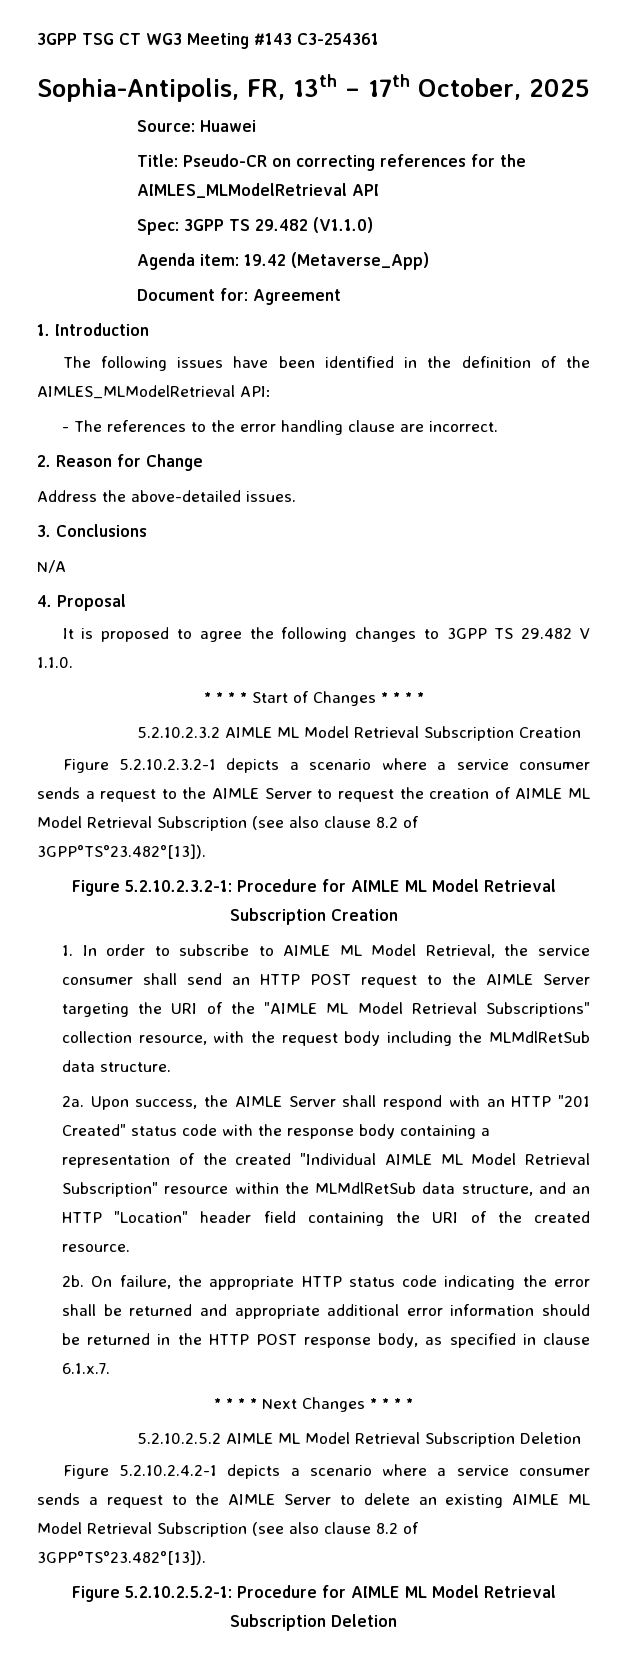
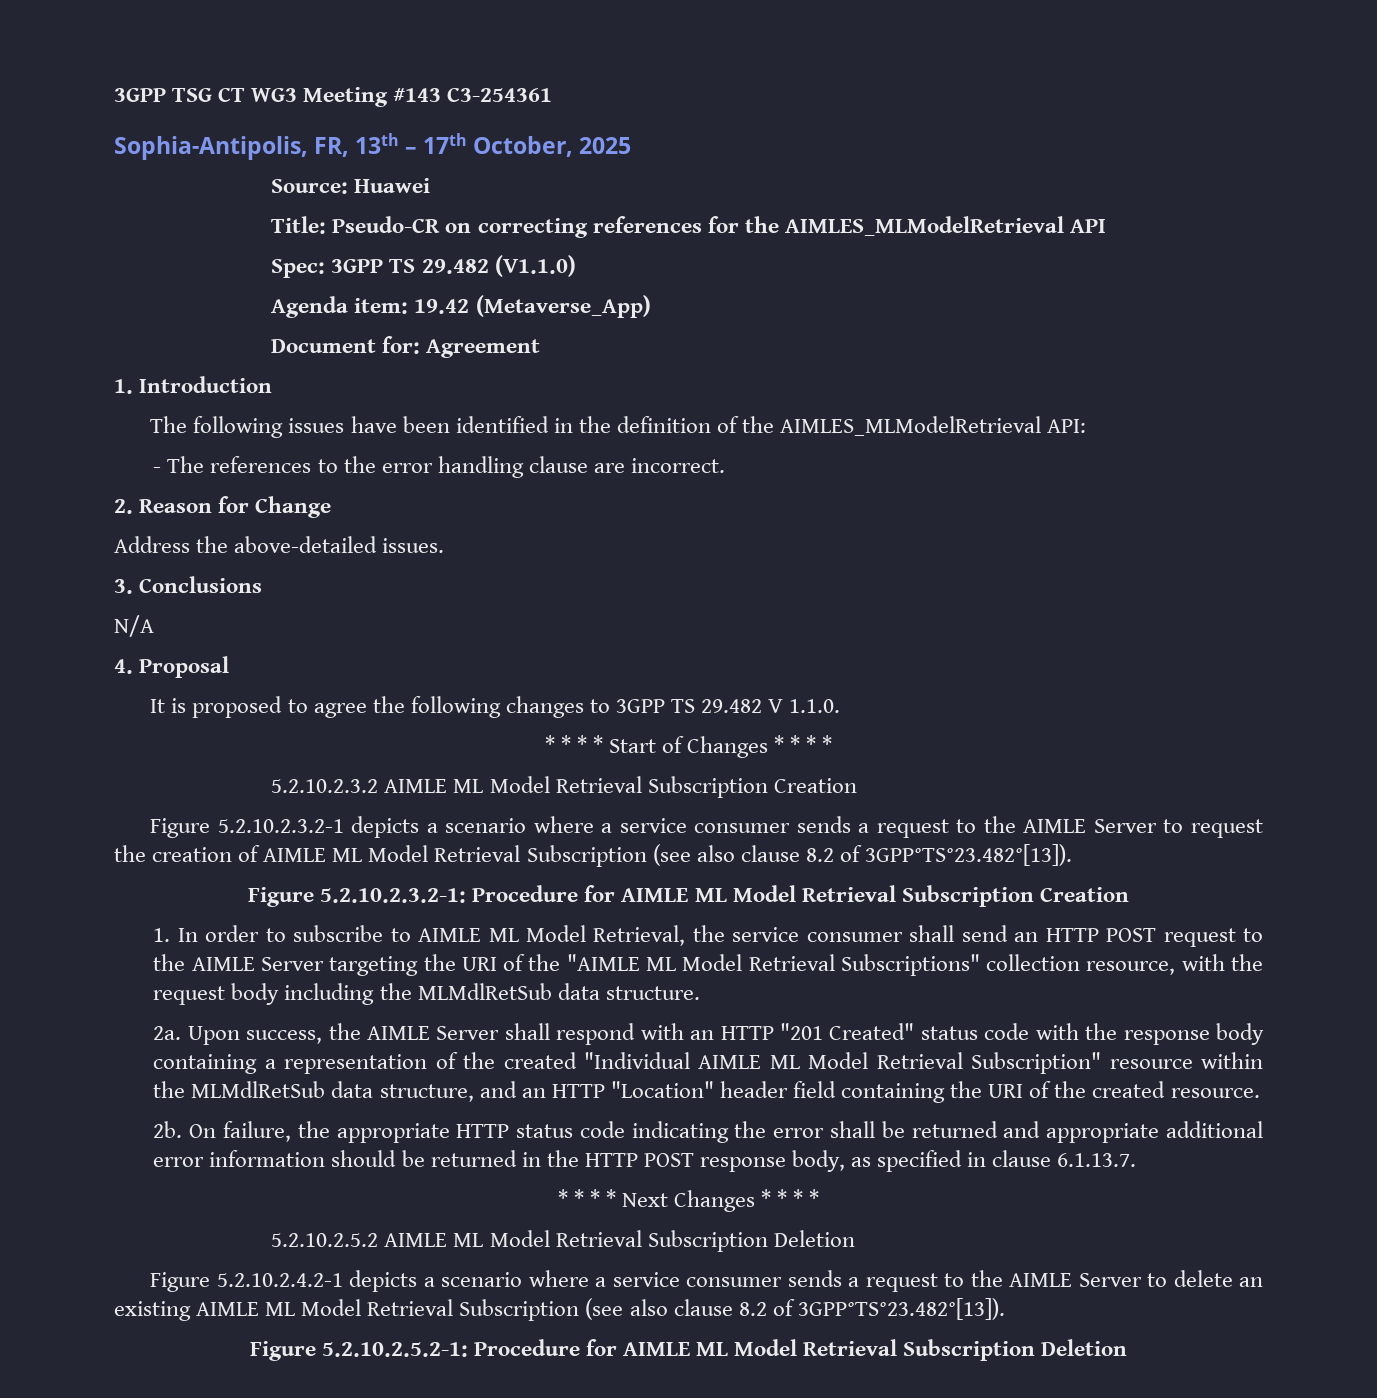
- On failure, the appropriate HTTP status code indicating the error shall be returned and appropriate additional error information should be returned in the HTTP POST response body, as specified in clause 6.1.x.7.
+ On failure, the appropriate HTTP status code indicating the error shall be returned and appropriate additional error information should be returned in the HTTP POST response body, as specified in clause 6.1.13.7.

